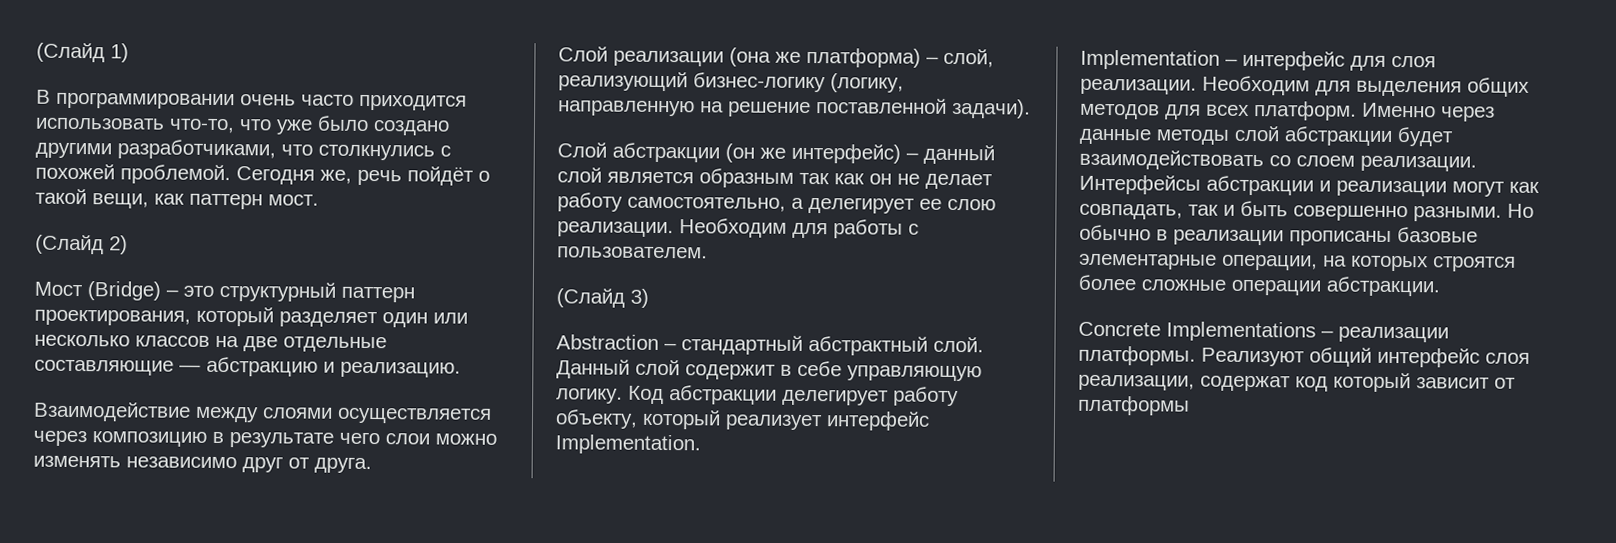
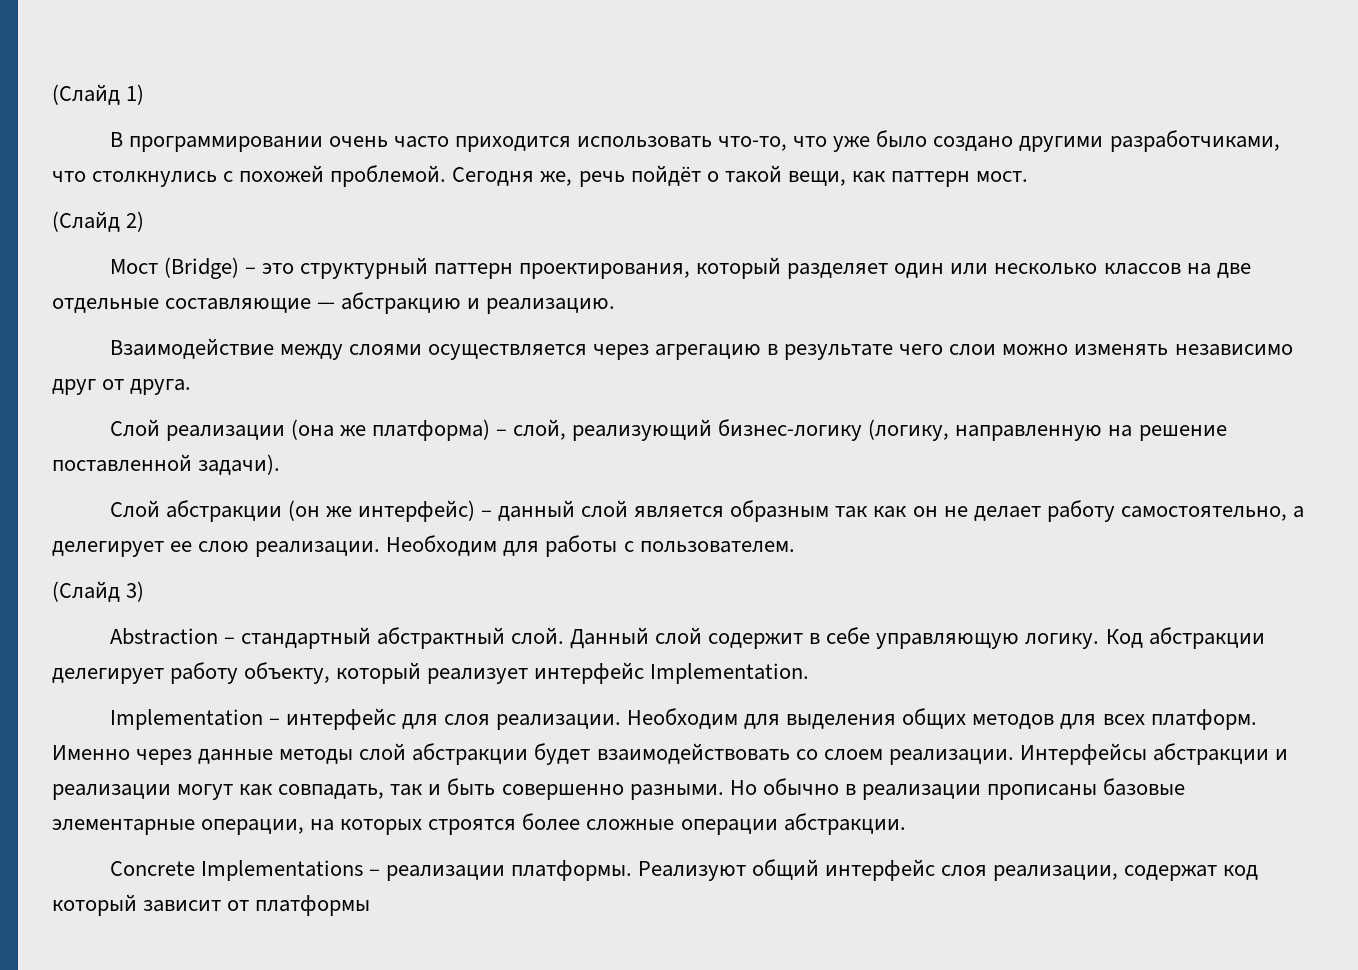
- Взаимодействие между слоями осуществляется через композицию в результате чего слои можно изменять независимо друг от друга.
+ Взаимодействие между слоями осуществляется через агрегацию в результате чего слои можно изменять независимо друг от друга.

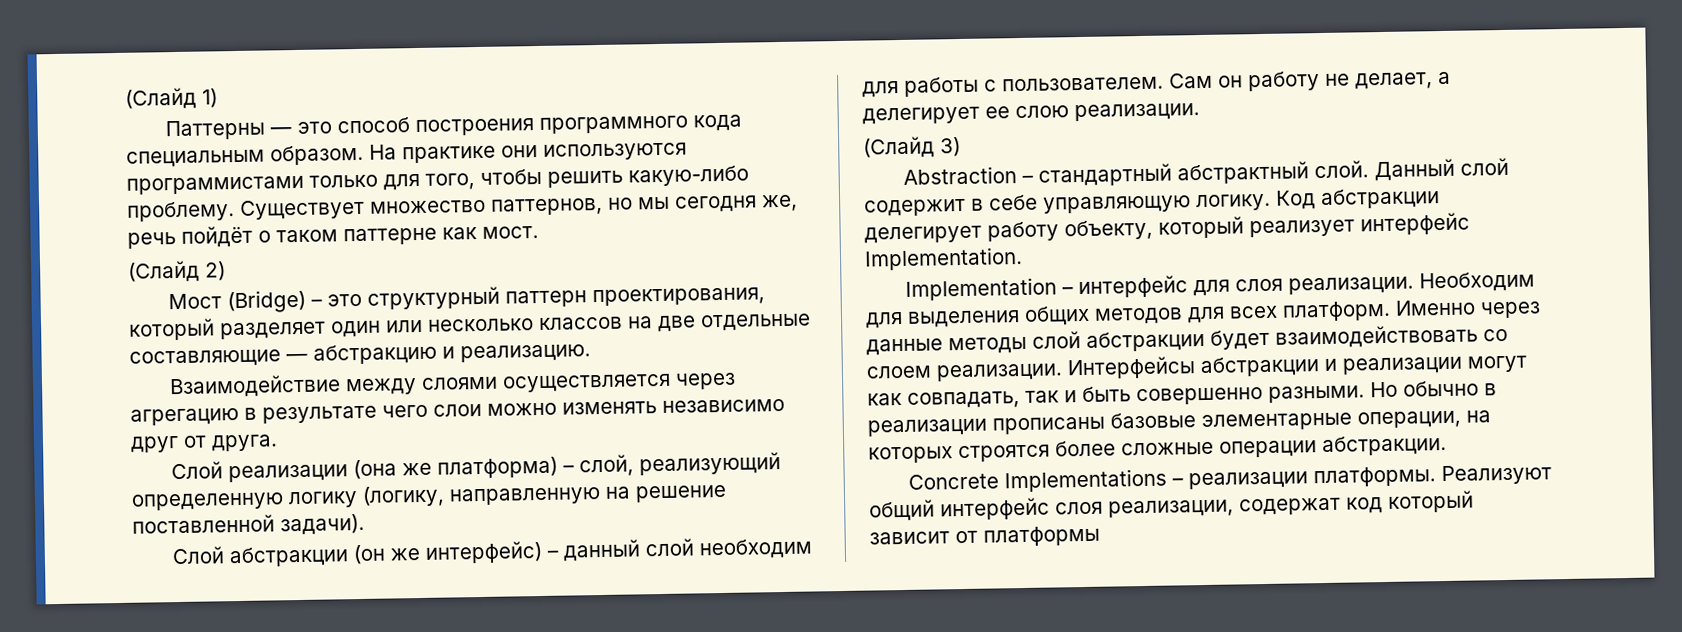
- В программировании очень часто приходится использовать что-то, что уже было создано другими разработчиками, что столкнулись с похожей проблемой. Сегодня же, речь пойдёт о такой вещи, как паттерн мост.
+ Паттерны — это способ построения программного кода специальным образом. На практике они используются программистами только для того, чтобы решить какую-либо проблему. Существует множество паттернов, но мы сегодня же, речь пойдёт о таком паттерне как мост.
- Слой реализации (она же платформа) – слой, реализующий бизнес-логику (логику, направленную на решение поставленной задачи).
+ Слой реализации (она же платформа) – слой, реализующий определенную логику (логику, направленную на решение поставленной задачи).
- Слой абстракции (он же интерфейс) – данный слой является образным так как он не делает работу самостоятельно, а делегирует ее слою реализации. Необходим для работы с пользователем.
+ Слой абстракции (он же интерфейс) – данный слой необходим для работы с пользователем. Сам он работу не делает, а делегирует ее слою реализации.

